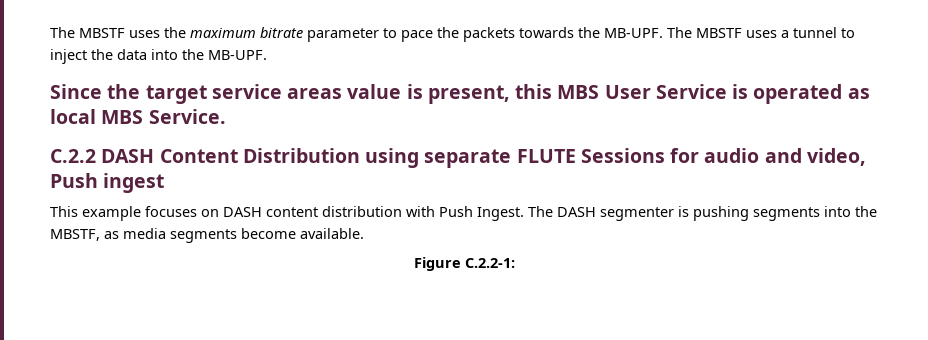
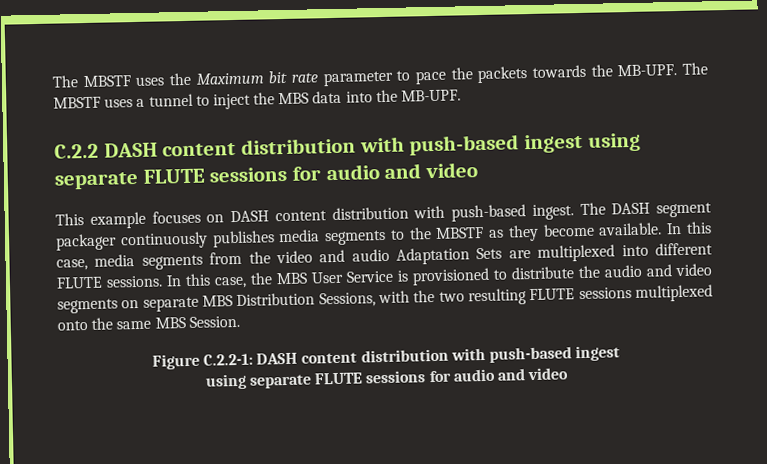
- The MBSTF uses the maximum bitrate parameter to pace the packets towards the MB-UPF.
+ The MBSTF uses the Maximum bit rate parameter to pace the packets towards the MB-UPF.
- The MBSTF uses a tunnel to inject the data into the MB-UPF.
+ The MBSTF uses a tunnel to inject the MBS data into the MB-UPF.
- Since the target service areas value is present, this MBS User Service is operated as local MBS Service.
- C.2.2 DASH Content Distribution using separate FLUTE Sessions for audio and video, Push ingest
+ C.2.2 DASH content distribution with push-based ingest using separate FLUTE sessions for audio and video
- This example focuses on DASH content distribution with Push Ingest. The DASH segmenter is pushing segments into the MBSTF, as media segments become available.
- Figure C.2.2-1:
+ This example focuses on DASH content distribution with push-based ingest. The DASH segment packager continuously publishes media segments to the MBSTF as they become available. In this case, media segments from the video and audio Adaptation Sets are multiplexed into different FLUTE sessions. In this case, the MBS User Service is provisioned to distribute the audio and video segments on separate MBS Distribution Sessions, with the two resulting FLUTE sessions multiplexed onto the same MBS Session.
+ Figure C.2.2-1: DASH content distribution with push-based ingest
+ using separate FLUTE sessions for audio and video

